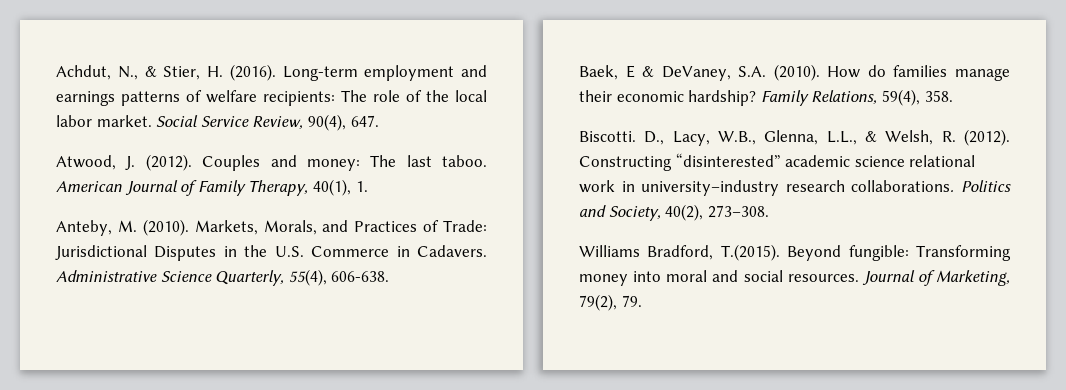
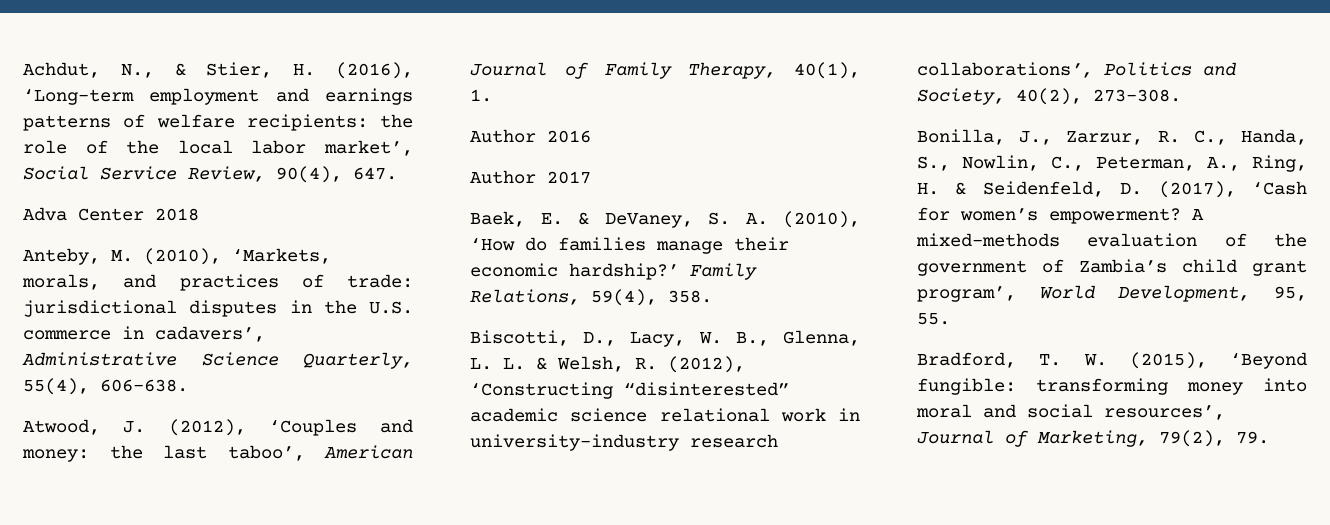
- Achdut, N., & Stier, H. (2016). Long-term employment and earnings patterns of welfare recipients: The role of the local labor market. Social Service Review, 90(4), 647.
+ Achdut, N., & Stier, H. (2016), ‘Long-term employment and earnings patterns of welfare recipients: the role of the local labor market’, Social Service Review, 90(4), 647.
- Atwood, J. (2012). Couples and money: The last taboo. American Journal of Family Therapy, 40(1), 1.
+ Adva Center 2018
+ Anteby, M. (2010), ‘Markets, morals, and practices of trade: jurisdictional disputes in the U.S. commerce in cadavers’, Administrative Science Quarterly, 55(4), 606–638.
+ Atwood, J. (2012), ‘Couples and money: the last taboo’, American Journal of Family Therapy, 40(1), 1.
- Anteby, M. (2010). Markets, Morals, and Practices of Trade: Jurisdictional Disputes in the U.S. Commerce in Cadavers. Administrative Science Quarterly, 55(4), 606-638.
+ Author 2016
+ Author 2017
- Baek, E & DeVaney, S.A. (2010). How do families manage their economic hardship?
+ Baek, E. & DeVaney, S. A. (2010), ‘How do families manage their economic hardship?’
- Biscotti. D., Lacy, W.B., Glenna, L.L., & Welsh, R. (2012). Constructing “disinterested” academic science relational work in university–industry research collaborations. Politics and Society, 40(2), 273–308.
+ Biscotti, D., Lacy, W. B., Glenna, L. L. & Welsh, R. (2012), ‘Constructing “disinterested” academic science relational work in university–industry research collaborations’, Politics and Society, 40(2), 273–308.
- Williams Bradford, T.(2015). Beyond fungible: Transforming money into moral and social resources. Journal of Marketing, 79(2), 79.
+ Bonilla, J., Zarzur, R. C., Handa, S., Nowlin, C., Peterman, A., Ring, H. & Seidenfeld, D. (2017), ‘Cash for women’s empowerment? A mixed-methods evaluation of the government of Zambia’s child grant program’, World Development, 95, 55.
+ Bradford, T. W. (2015), ‘Beyond fungible: transforming money into moral and social resources’, Journal of Marketing, 79(2), 79.

